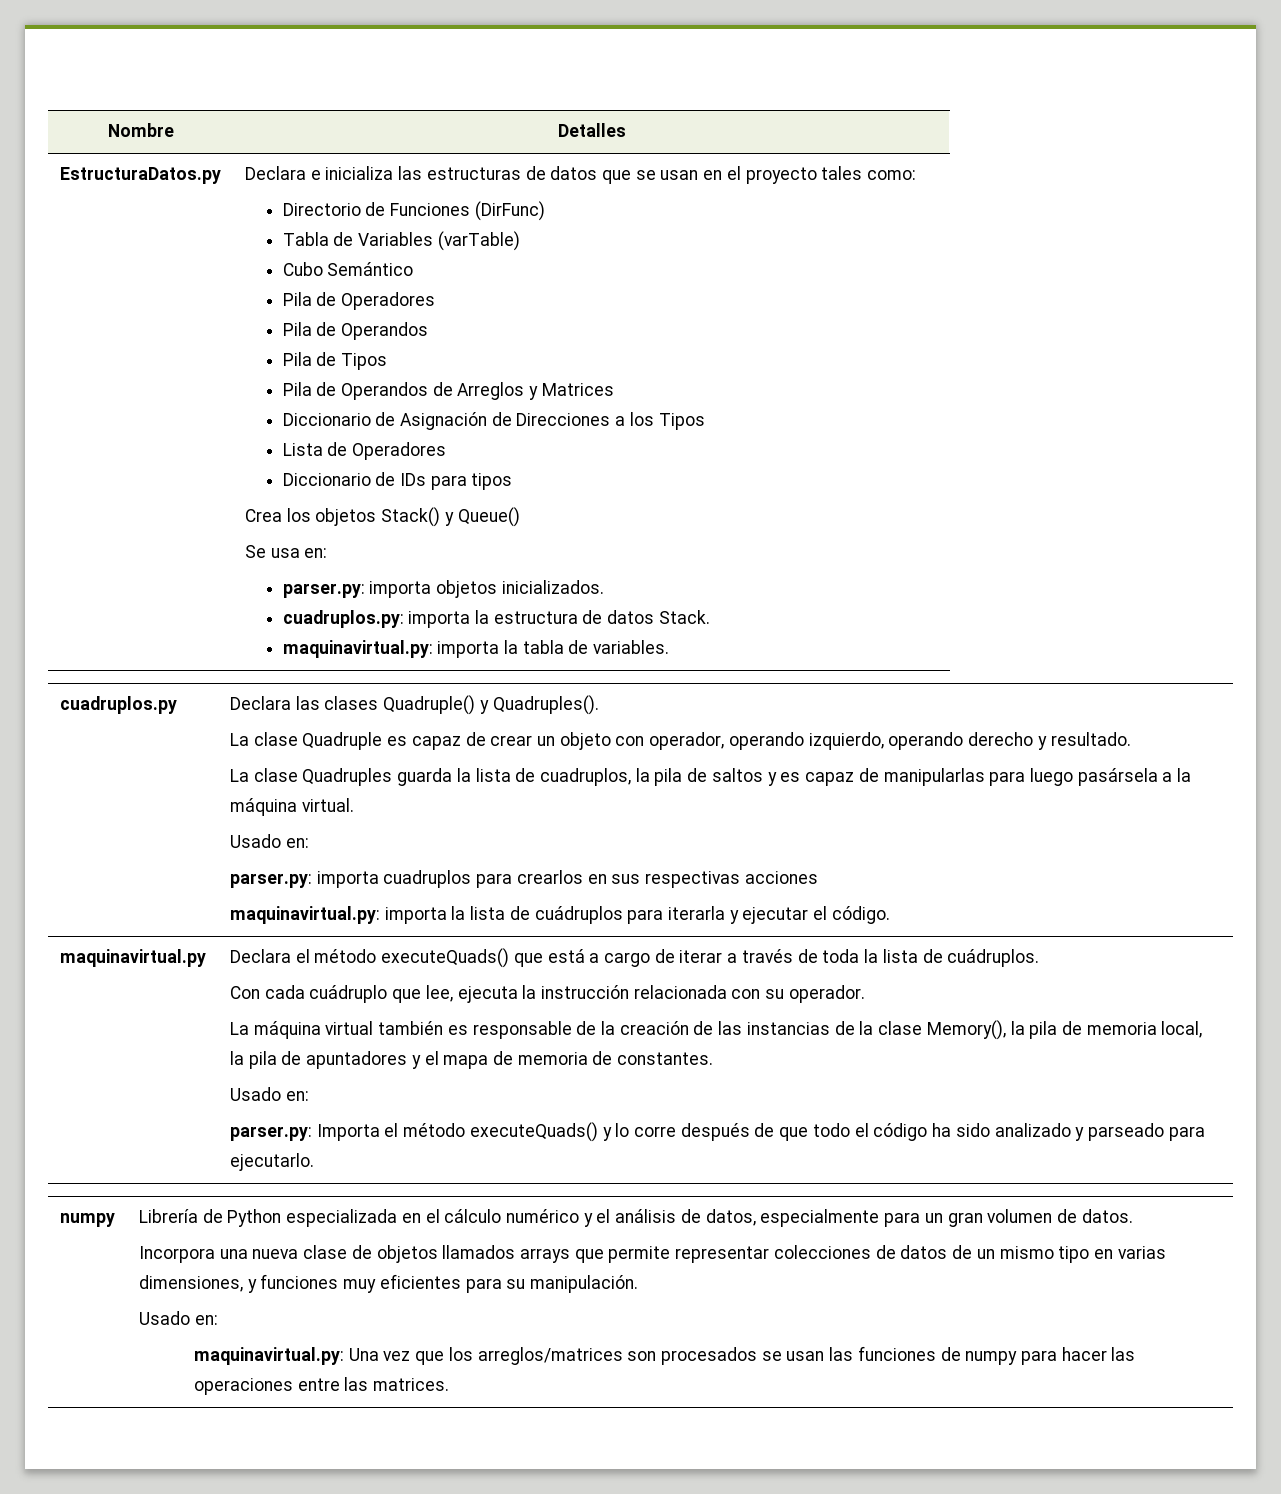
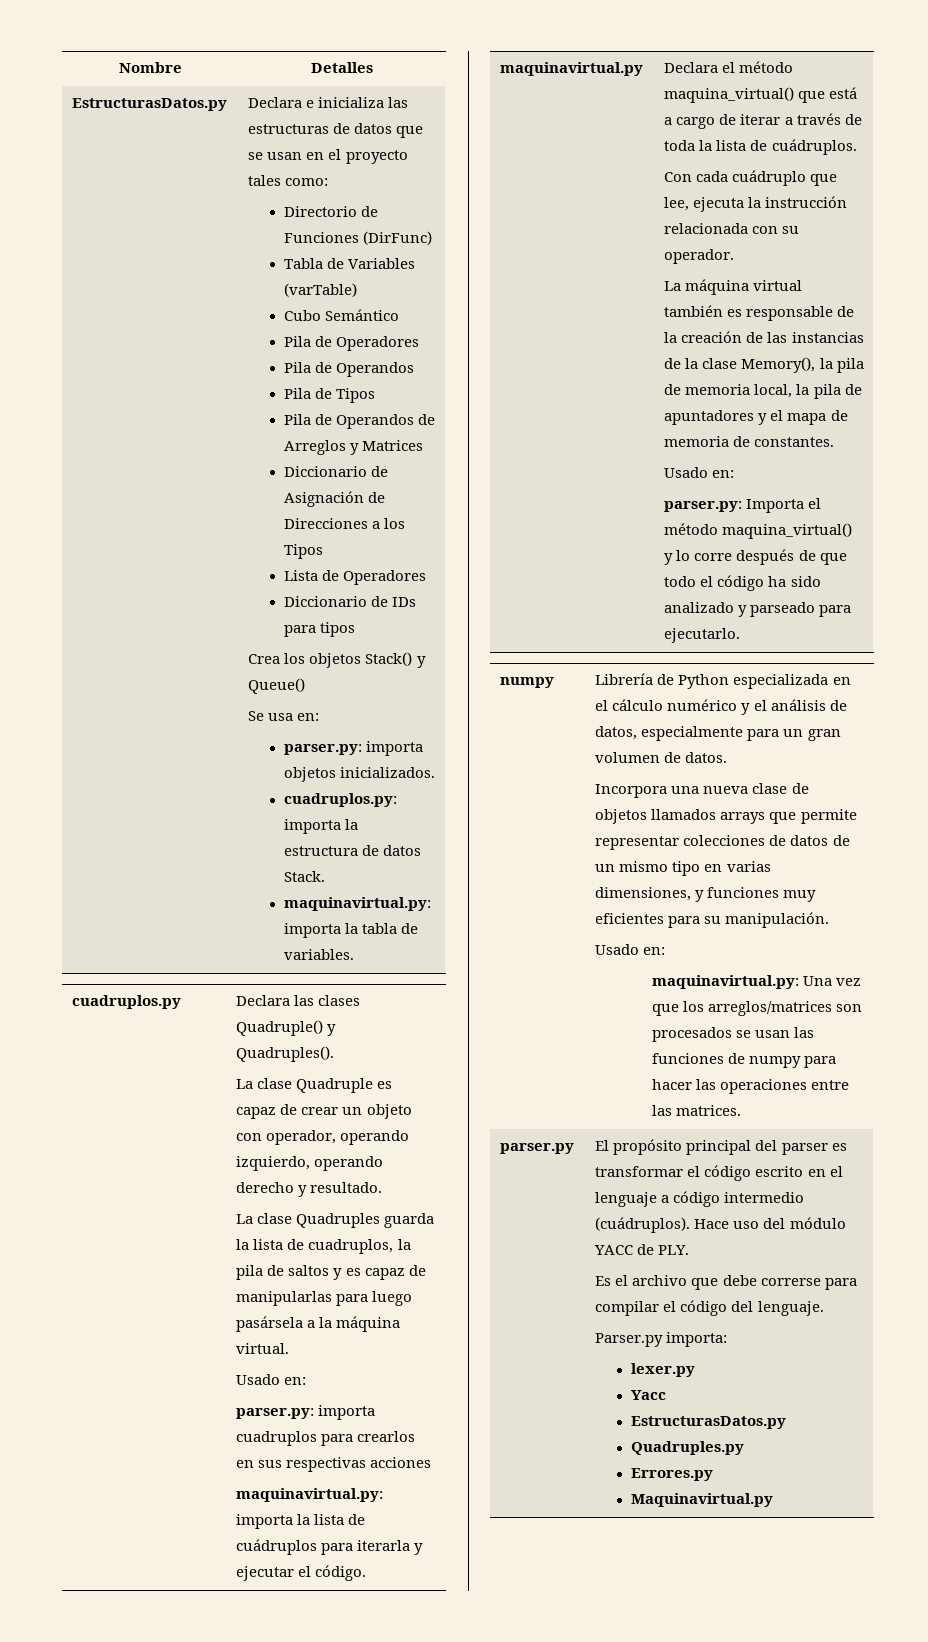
  Nombre | Detalles
- EstructuraDatos.py
+ EstructurasDatos.py
- Declara el método executeQuads() que está a cargo de iterar a través de toda la lista de cuádruplos.
+ Declara el método maquina_virtual() que está a cargo de iterar a través de toda la lista de cuádruplos.
- parser.py: Importa el método executeQuads() y lo corre después de que todo el código ha sido analizado y parseado para ejecutarlo.
+ parser.py: Importa el método maquina_virtual() y lo corre después de que todo el código ha sido analizado y parseado para ejecutarlo.
+ parser.py | El propósito principal del parser es transformar el código escrito en el lenguaje a código intermedio (cuádruplos). Hace uso del módulo YACC de PLY.
+ Es el archivo que debe correrse para compilar el código del lenguaje.
+ Parser.py importa:
+ lexer.py
+ Yacc
+ EstructurasDatos.py
+ Quadruples.py
+ Errores.py
+ Maquinavirtual.py

